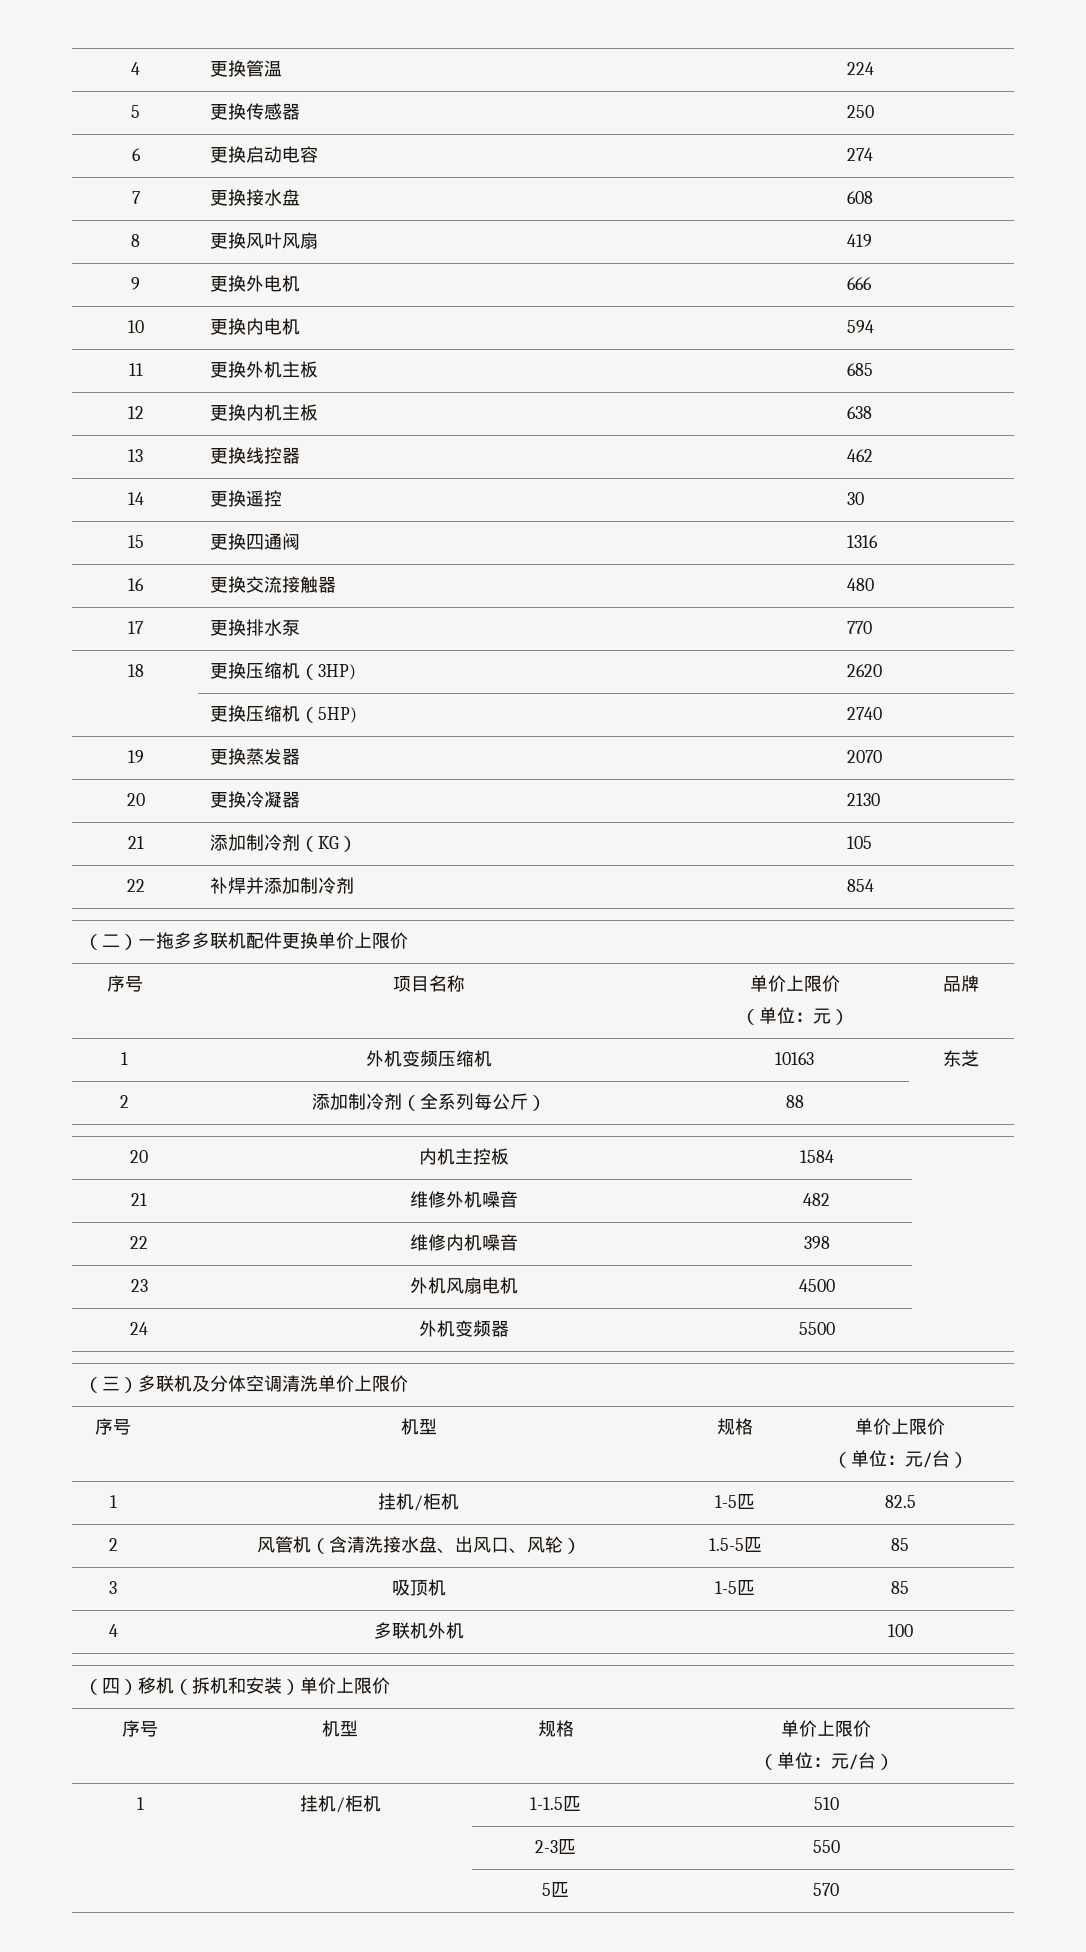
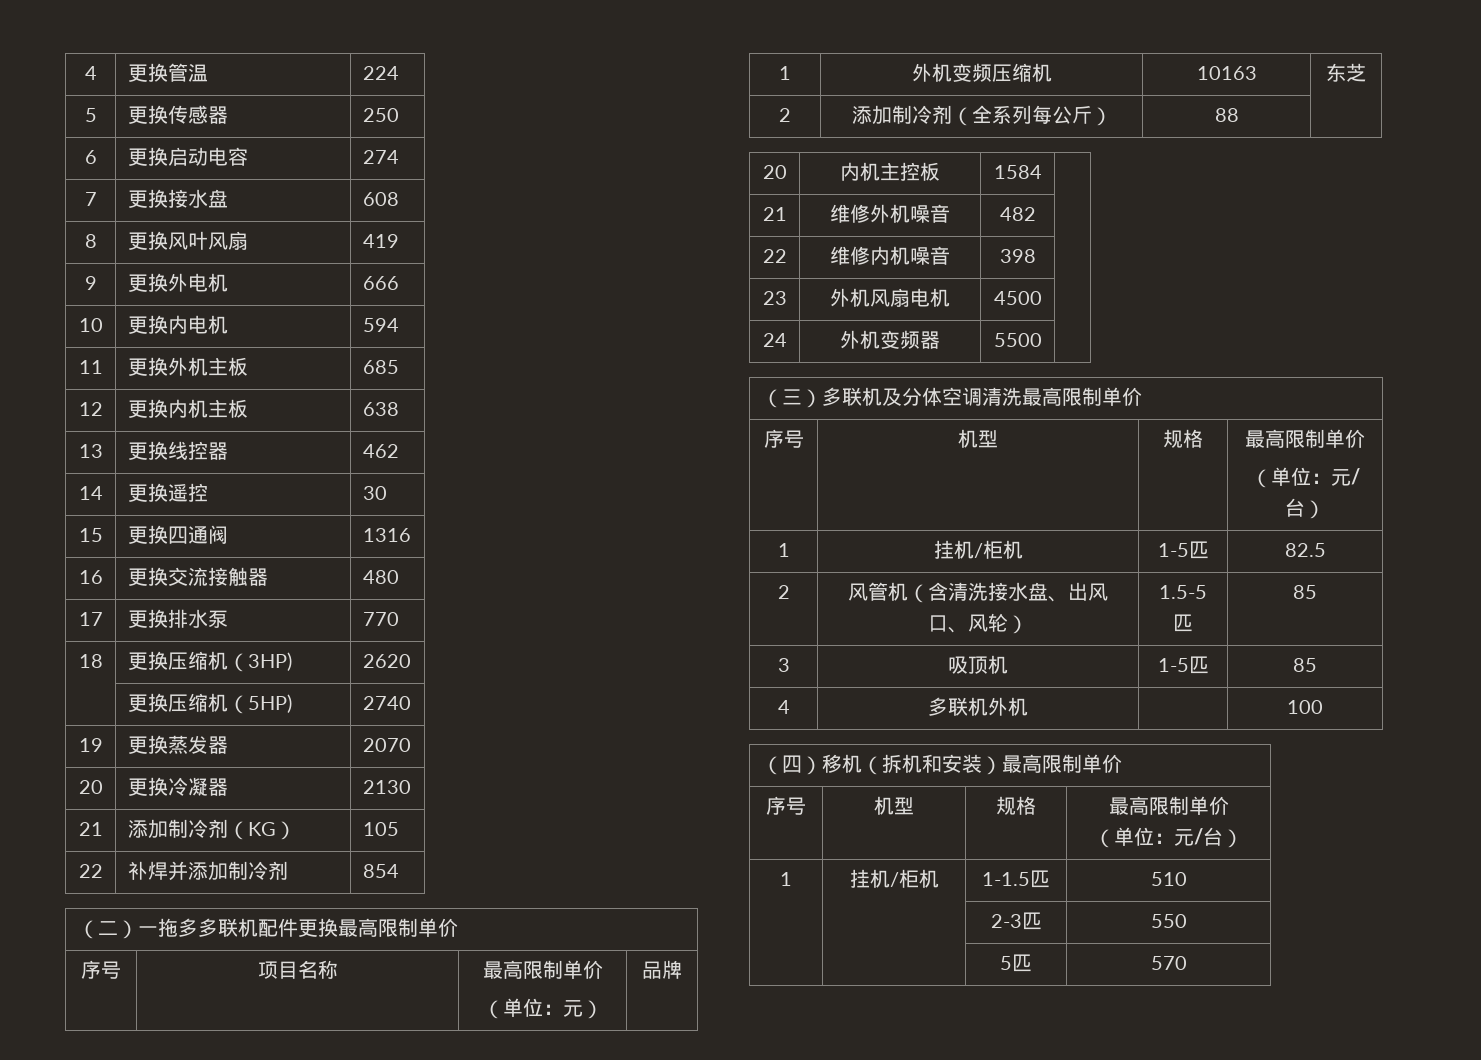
- （二）一拖多多联机配件更换单价上限价
+ （二）一拖多多联机配件更换最高限制单价
- 序号 | 项目名称 | 单价上限价
+ 序号 | 项目名称 | 最高限制单价
- （三）多联机及分体空调清洗单价上限价
- 序号 | 机型 | 规格 | 单价上限价
+ （三）多联机及分体空调清洗最高限制单价
+ 序号 | 机型 | 规格 | 最高限制单价
- （四）移机（拆机和安装）单价上限价
- 序号 | 机型 | 规格 | 单价上限价
+ （四）移机（拆机和安装）最高限制单价
+ 序号 | 机型 | 规格 | 最高限制单价

